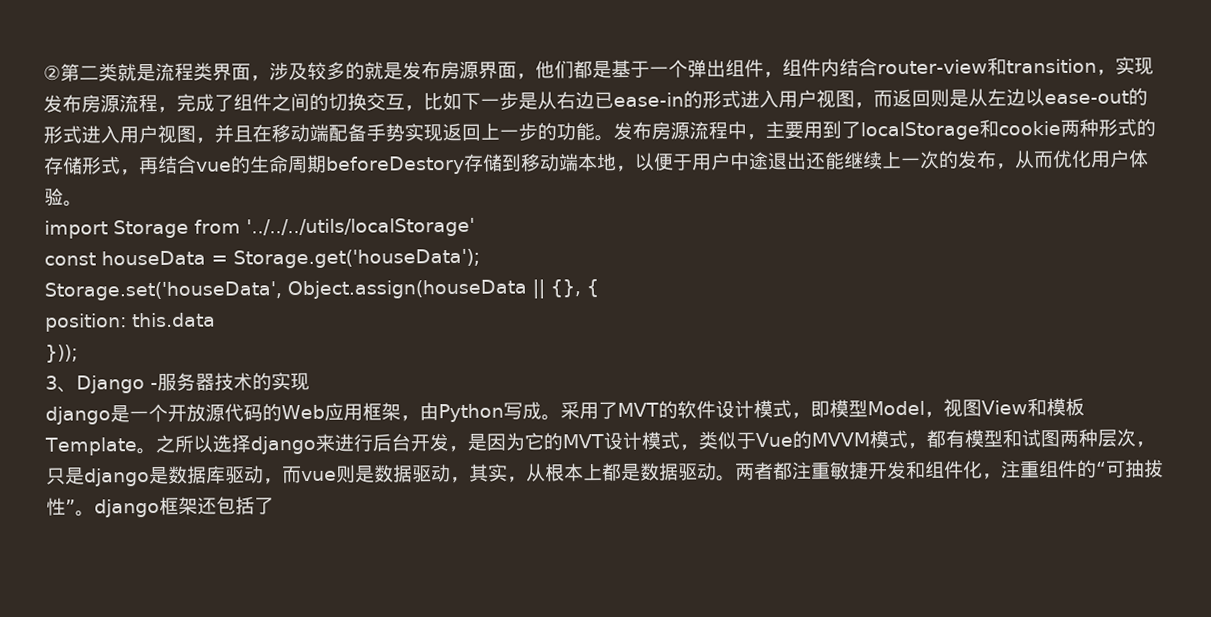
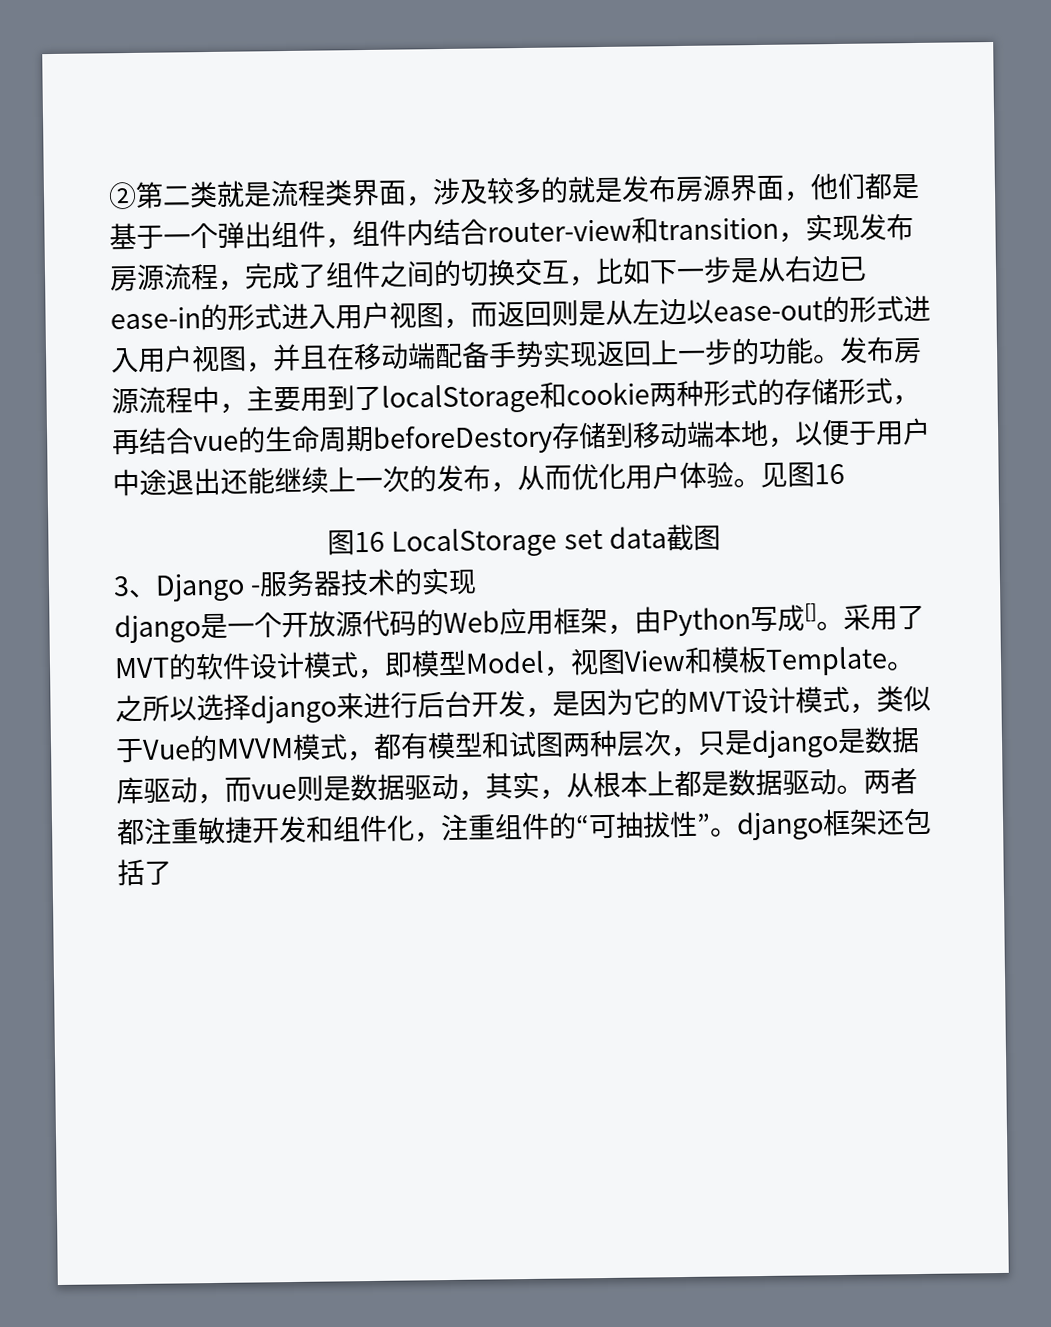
- 发布房源流程中，主要用到了localStorage和cookie两种形式的存储形式，再结合vue的生命周期beforeDestory存储到移动端本地，以便于用户中途退出还能继续上一次的发布，从而优化用户体验。
- import Storage from '../../../utils/localStorage'
- const houseData = Storage.get('houseData');
- Storage.set('houseData', Object.assign(houseData || {}, {
- position: this.data
- }));
+ 发布房源流程中，主要用到了localStorage和cookie两种形式的存储形式，再结合vue的生命周期beforeDestory存储到移动端本地，以便于用户中途退出还能继续上一次的发布，从而优化用户体验。见图16
+ 图16 LocalStorage set data截图
- django是一个开放源代码的Web应用框架，由Python写成。
+ django是一个开放源代码的Web应用框架，由Python写成[]。

